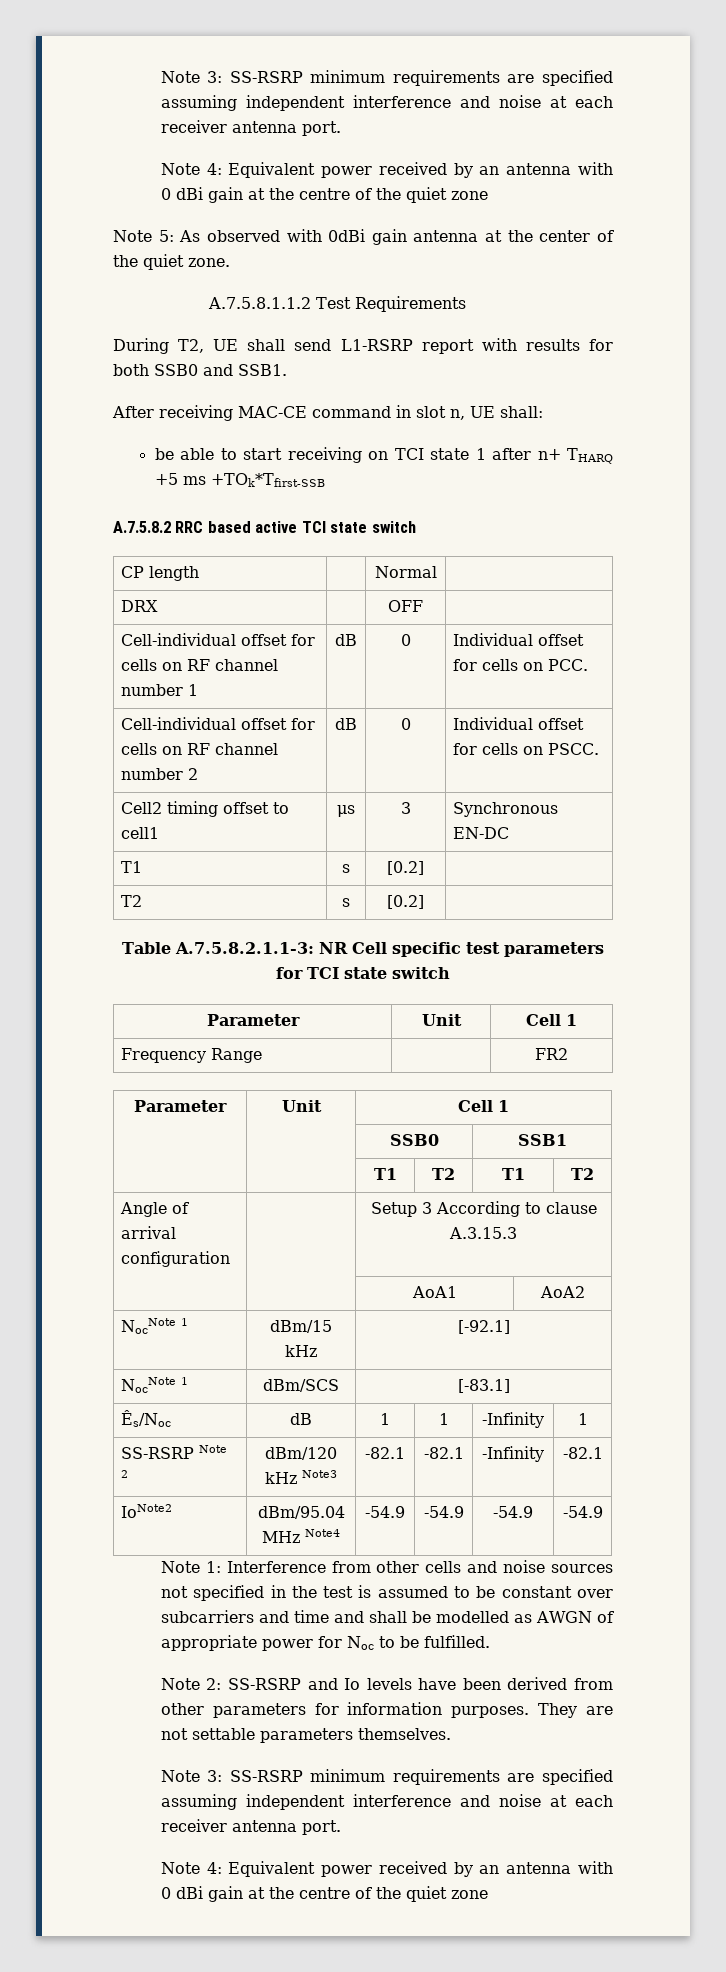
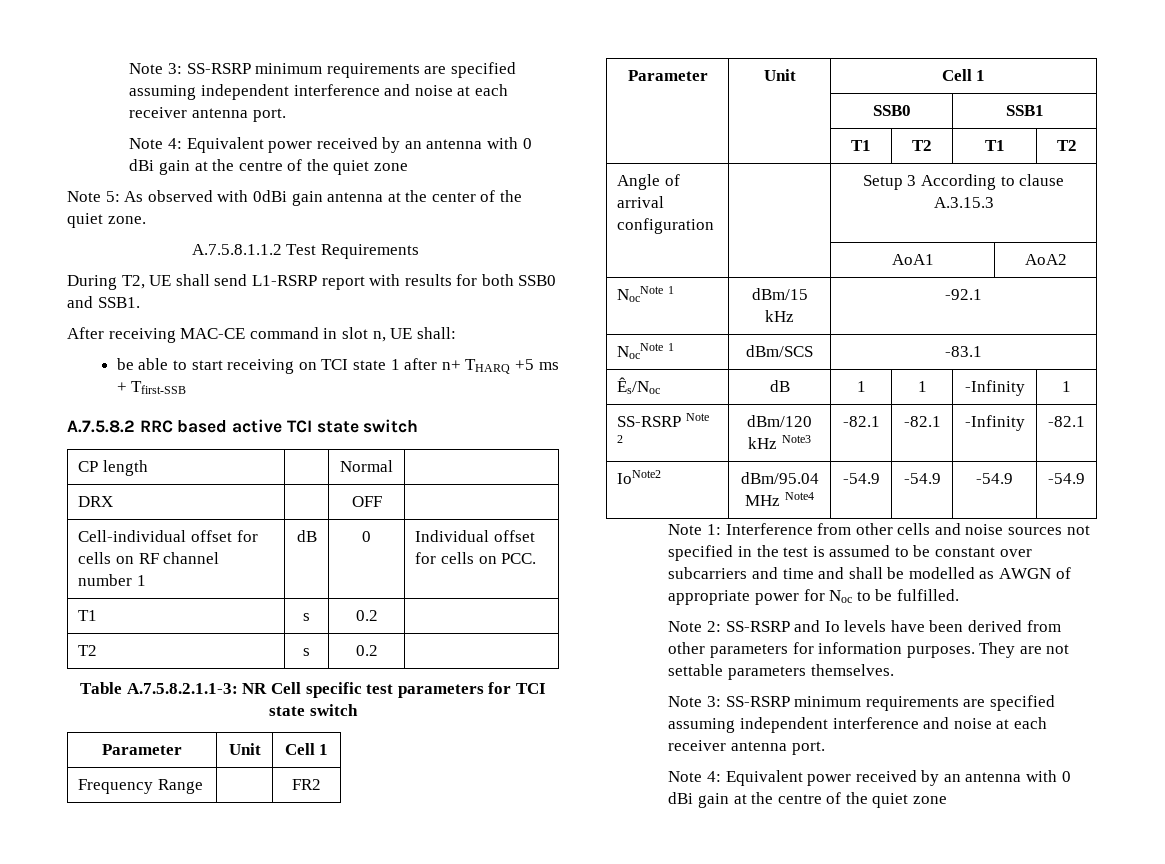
- be able to start receiving on TCI state 1 after n+ THARQ +5 ms +TOk*Tfirst-SSB
+ be able to start receiving on TCI state 1 after n+ THARQ +5 ms + Tfirst-SSB
- Cell-individual offset for cells on RF channel number 2 | dB | 0 | Individual offset for cells on PSCC.
- Cell2 timing offset to cell1 | μs | 3 | Synchronous EN-DC
- T1 | s | [0.2] |
+ T1 | s | 0.2 |
- T2 | s | [0.2] |
+ T2 | s | 0.2 |
- NocNote 1 | dBm/15 kHz | [-92.1]
+ NocNote 1 | dBm/15 kHz | -92.1
- NocNote 1 | dBm/SCS | [-83.1]
+ NocNote 1 | dBm/SCS | -83.1

